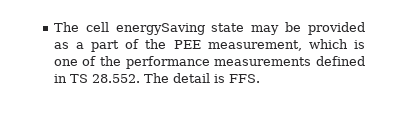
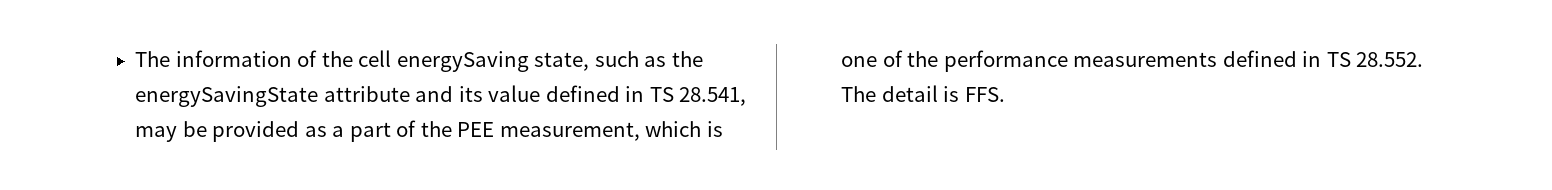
- The cell energySaving state may be provided as a part of the PEE measurement, which is one of the performance measurements defined in TS 28.552. The detail is FFS.
+ The information of the cell energySaving state, such as the energySavingState attribute and its value defined in TS 28.541, may be provided as a part of the PEE measurement, which is one of the performance measurements defined in TS 28.552. The detail is FFS.

